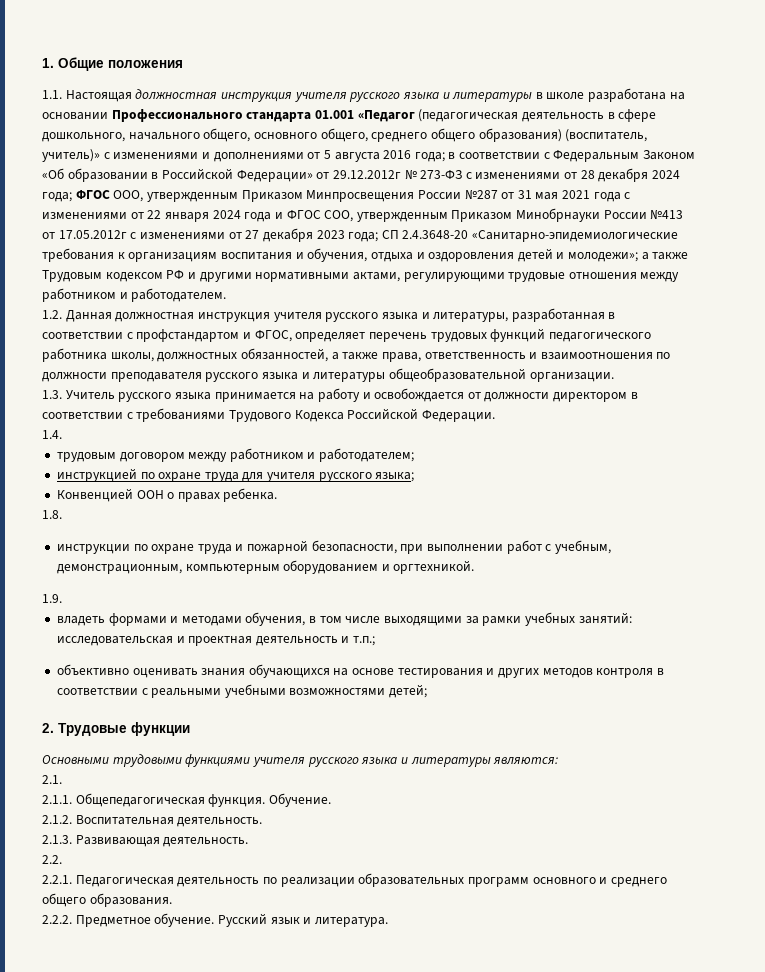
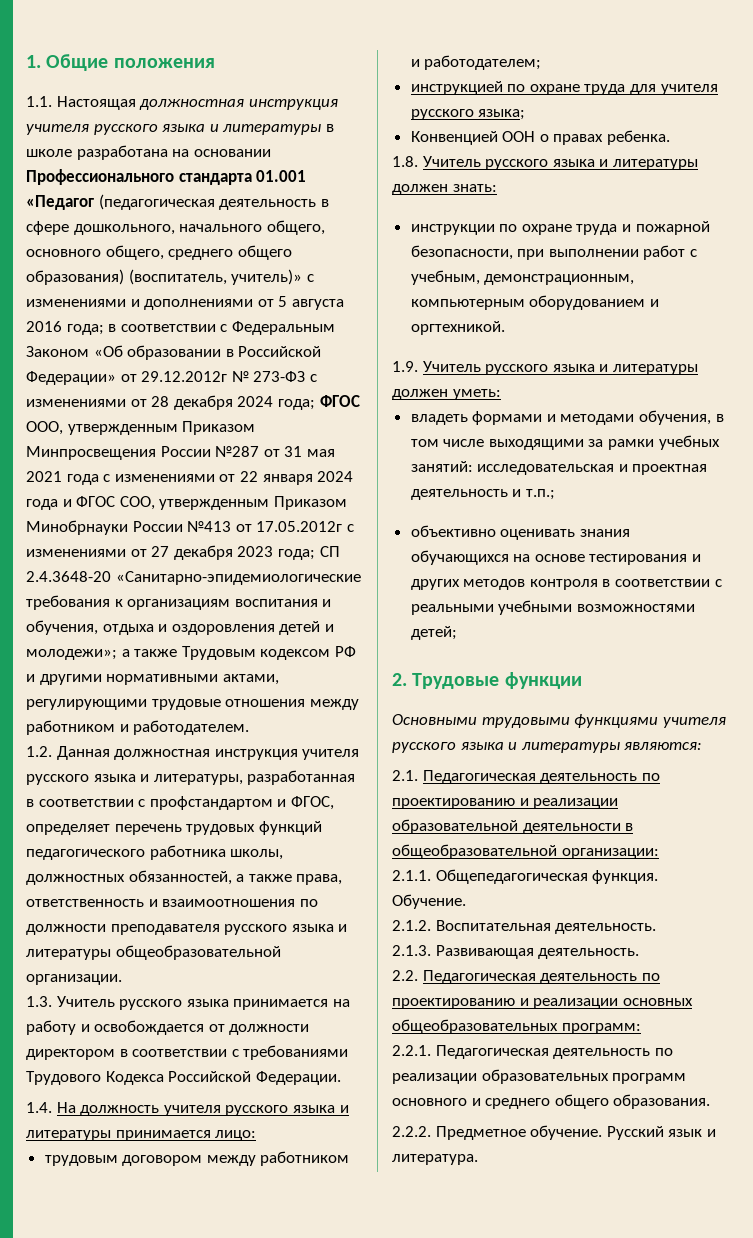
- 1.4.
+ 1.4. На должность учителя русского языка и литературы принимается лицо:
- 1.8.
+ 1.8. Учитель русского языка и литературы должен знать:
- 1.9.
+ 1.9. Учитель русского языка и литературы должен уметь:
- 2.1.
+ 2.1. Педагогическая деятельность по проектированию и реализации образовательной деятельности в общеобразовательной организации:
- 2.2.
+ 2.2. Педагогическая деятельность по проектированию и реализации основных общеобразовательных программ:

